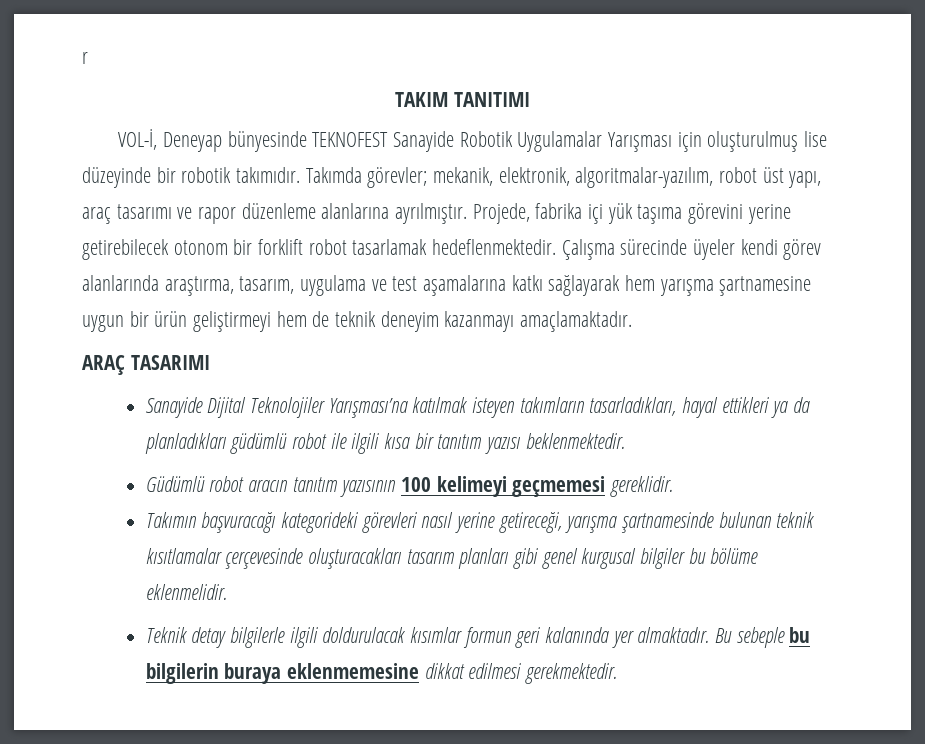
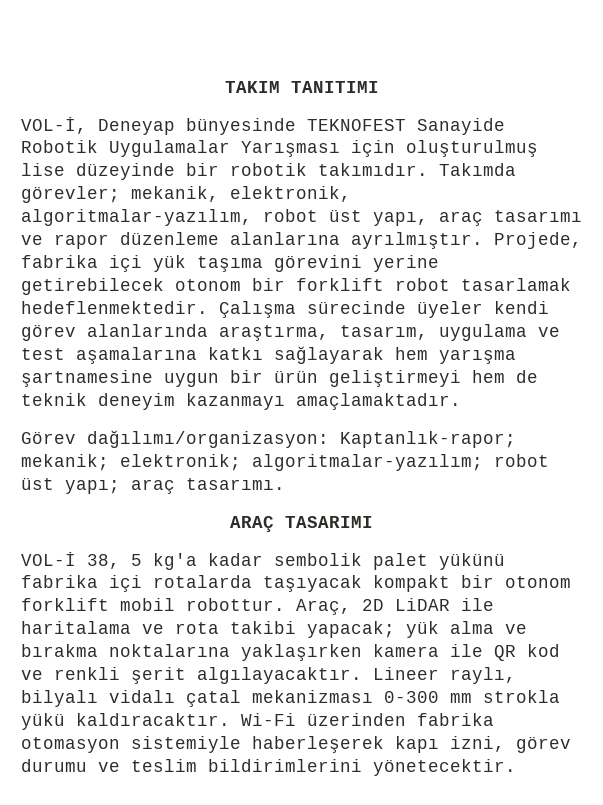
- r
+ Görev dağılımı/organizasyon: Kaptanlık-rapor; mekanik; elektronik; algoritmalar-yazılım; robot üst yapı; araç tasarımı.
  ARAÇ TASARIMI
- Sanayide Dijital Teknolojiler Yarışması’na katılmak isteyen takımların tasarladıkları, hayal ettikleri ya da planladıkları güdümlü robot ile ilgili kısa bir tanıtım yazısı beklenmektedir.
- Güdümlü robot aracın tanıtım yazısının 100 kelimeyi geçmemesi gereklidir.
- Takımın başvuracağı kategorideki görevleri nasıl yerine getireceği, yarışma şartnamesinde bulunan teknik kısıtlamalar çerçevesinde oluşturacakları tasarım planları gibi genel kurgusal bilgiler bu bölüme eklenmelidir.
- Teknik detay bilgilerle ilgili doldurulacak kısımlar formun geri kalanında yer almaktadır. Bu sebeple bu bilgilerin buraya eklenmemesine dikkat edilmesi gerekmektedir.
+ VOL-İ 38, 5 kg'a kadar sembolik palet yükünü fabrika içi rotalarda taşıyacak kompakt bir otonom forklift mobil robottur. Araç, 2D LiDAR ile haritalama ve rota takibi yapacak; yük alma ve bırakma noktalarına yaklaşırken kamera ile QR kod ve renkli şerit algılayacaktır. Lineer raylı, bilyalı vidalı çatal mekanizması 0-300 mm strokla yükü kaldıracaktır. Wi-Fi üzerinden fabrika otomasyon sistemiyle haberleşerek kapı izni, görev durumu ve teslim bildirimlerini yönetecektir.

